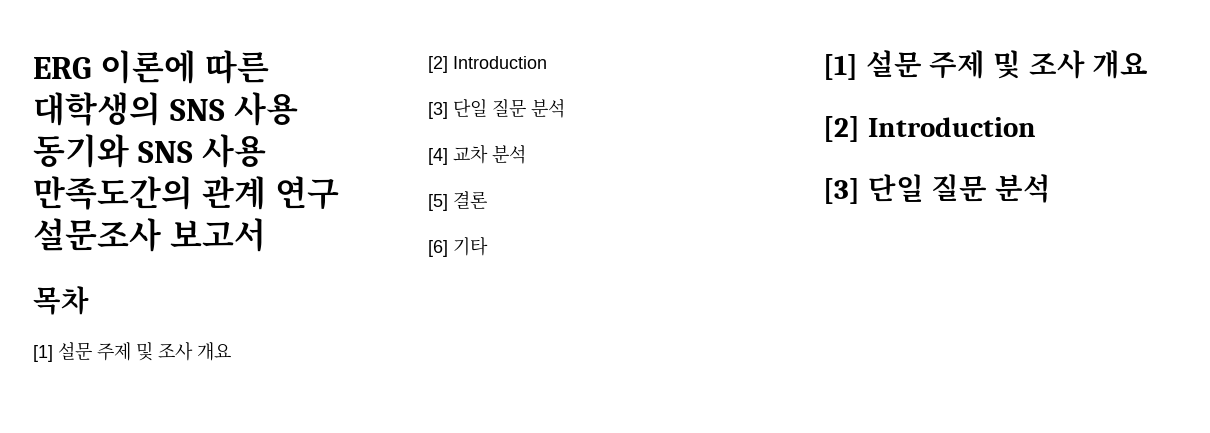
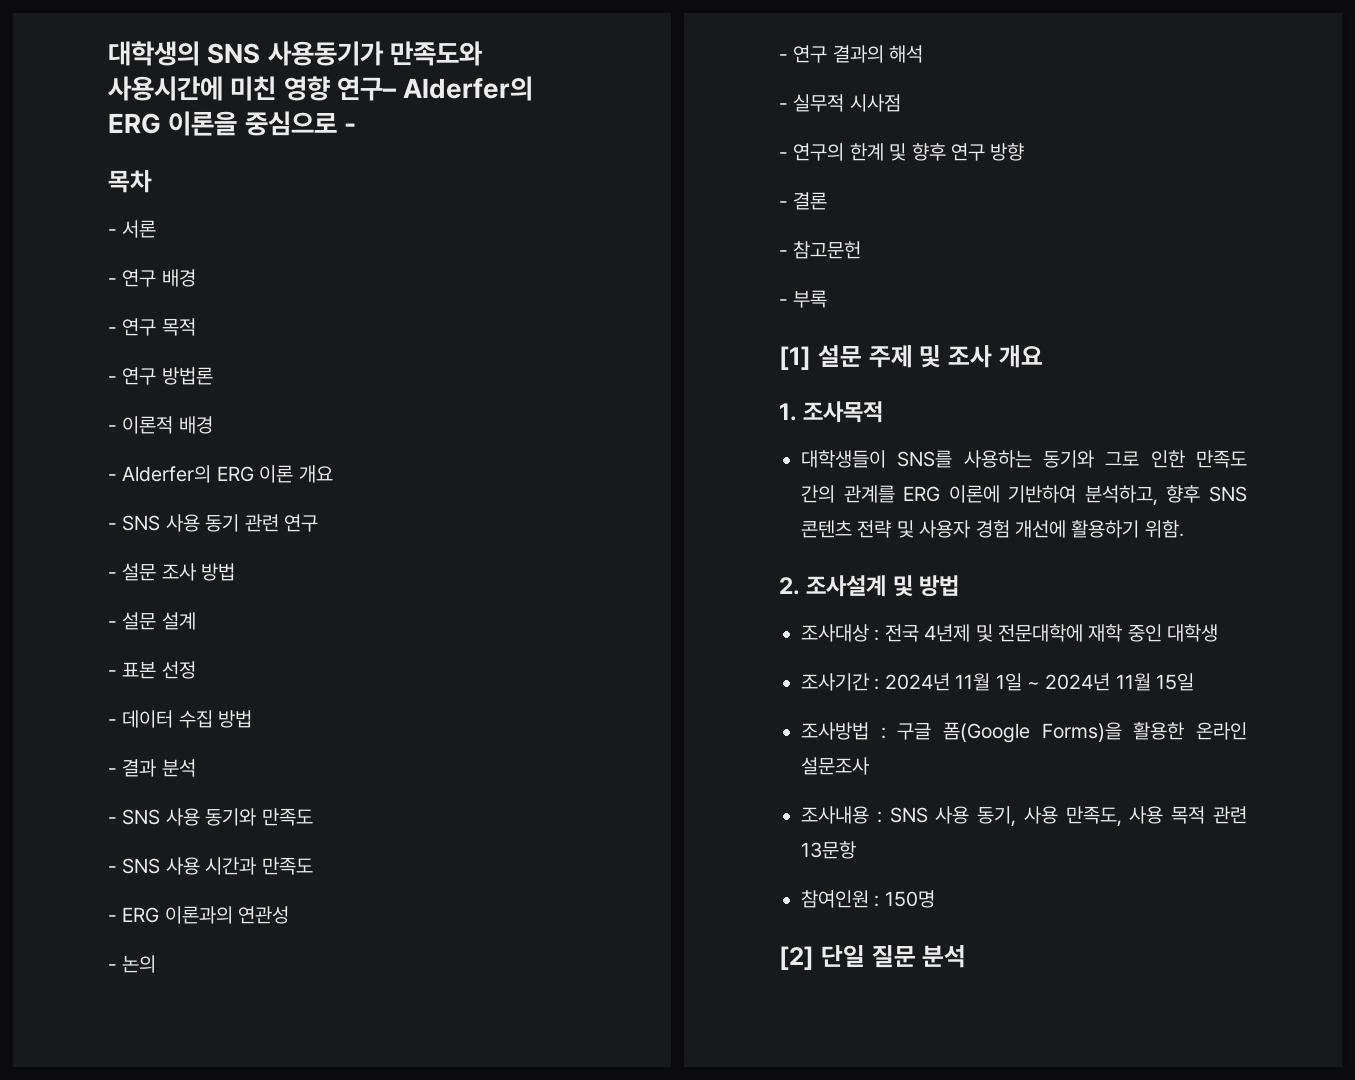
- ERG 이론에 따른 대학생의 SNS 사용 동기와 SNS 사용 만족도간의 관계 연구 설문조사 보고서
+ 대학생의 SNS 사용동기가 만족도와 사용시간에 미친 영향 연구– Alderfer의 ERG 이론을 중심으로 -
  목차
+ - 서론
+ - 연구 배경
+ - 연구 목적
+ - 연구 방법론
+ - 이론적 배경
+ - Alderfer의 ERG 이론 개요
+ - SNS 사용 동기 관련 연구
+ - 설문 조사 방법
+ - 설문 설계
+ - 표본 선정
+ - 데이터 수집 방법
+ - 결과 분석
+ - SNS 사용 동기와 만족도
+ - SNS 사용 시간과 만족도
+ - ERG 이론과의 연관성
+ - 논의
+ - 연구 결과의 해석
+ - 실무적 시사점
+ - 연구의 한계 및 향후 연구 방향
+ - 결론
+ - 참고문헌
+ - 부록
  [1] 설문 주제 및 조사 개요
- [2] Introduction
- [3] 단일 질문 분석
- [4] 교차 분석
- [5] 결론
- [6] 기타
- [1] 설문 주제 및 조사 개요
- [2] Introduction
- [3] 단일 질문 분석
+ 1. 조사목적
+ 대학생들이 SNS를 사용하는 동기와 그로 인한 만족도 간의 관계를 ERG 이론에 기반하여 분석하고, 향후 SNS 콘텐츠 전략 및 사용자 경험 개선에 활용하기 위함.
+ 2. 조사설계 및 방법
+ 조사대상 : 전국 4년제 및 전문대학에 재학 중인 대학생
+ 조사기간 : 2024년 11월 1일 ~ 2024년 11월 15일
+ 조사방법 : 구글 폼(Google Forms)을 활용한 온라인 설문조사
+ 조사내용 : SNS 사용 동기, 사용 만족도, 사용 목적 관련 13문항
+ 참여인원 : 150명
+ [2] 단일 질문 분석

